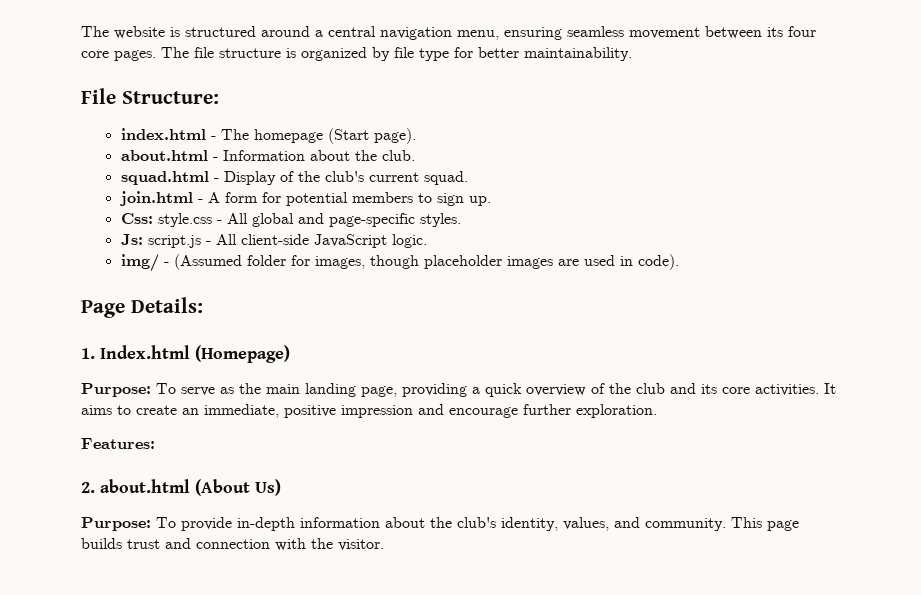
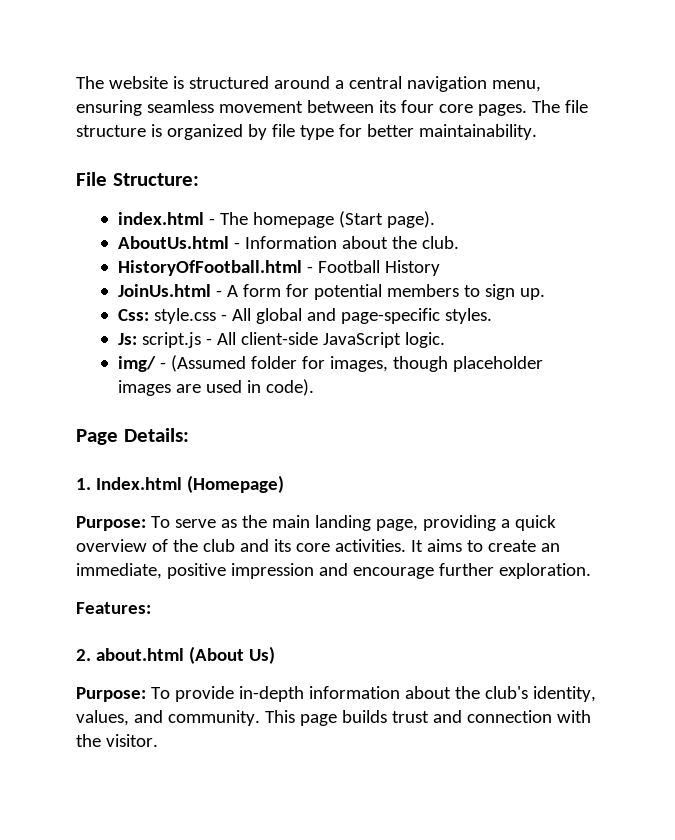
- about.html - Information about the club.
+ AboutUs.html - Information about the club.
- squad.html - Display of the club's current squad.
- join.html - A form for potential members to sign up.
+ HistoryOfFootball.html - Football History
+ JoinUs.html - A form for potential members to sign up.

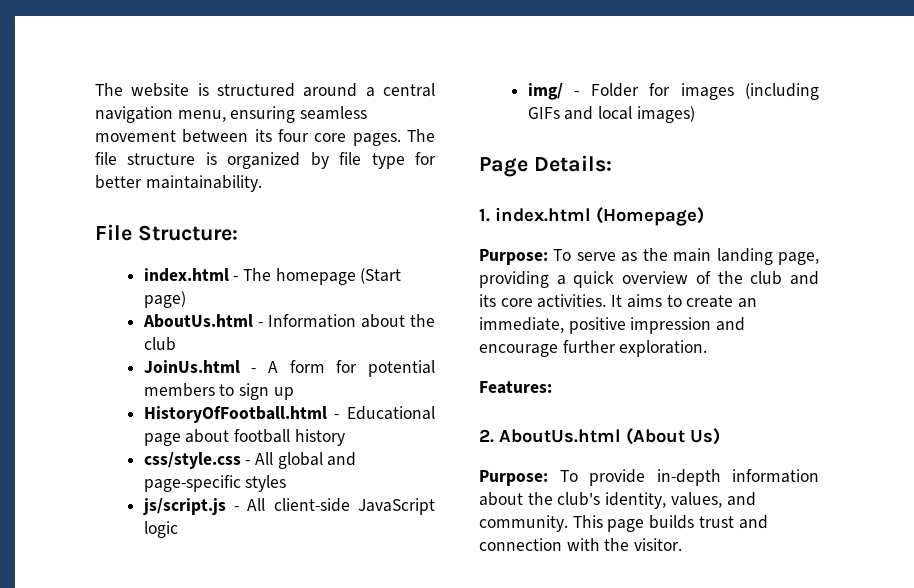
- index.html - The homepage (Start page).
+ index.html - The homepage (Start page)
- AboutUs.html - Information about the club.
- HistoryOfFootball.html - Football History
+ AboutUs.html - Information about the club
- JoinUs.html - A form for potential members to sign up.
- Css: style.css - All global and page-specific styles.
- Js: script.js - All client-side JavaScript logic.
+ JoinUs.html - A form for potential members to sign up
+ HistoryOfFootball.html - Educational page about football history
+ css/style.css - All global and page-specific styles
+ js/script.js - All client-side JavaScript logic
- img/ - (Assumed folder for images, though placeholder images are used in code).
+ img/ - Folder for images (including GIFs and local images)
- 1. Index.html (Homepage)
+ 1. index.html (Homepage)
- 2. about.html (About Us)
+ 2. AboutUs.html (About Us)

